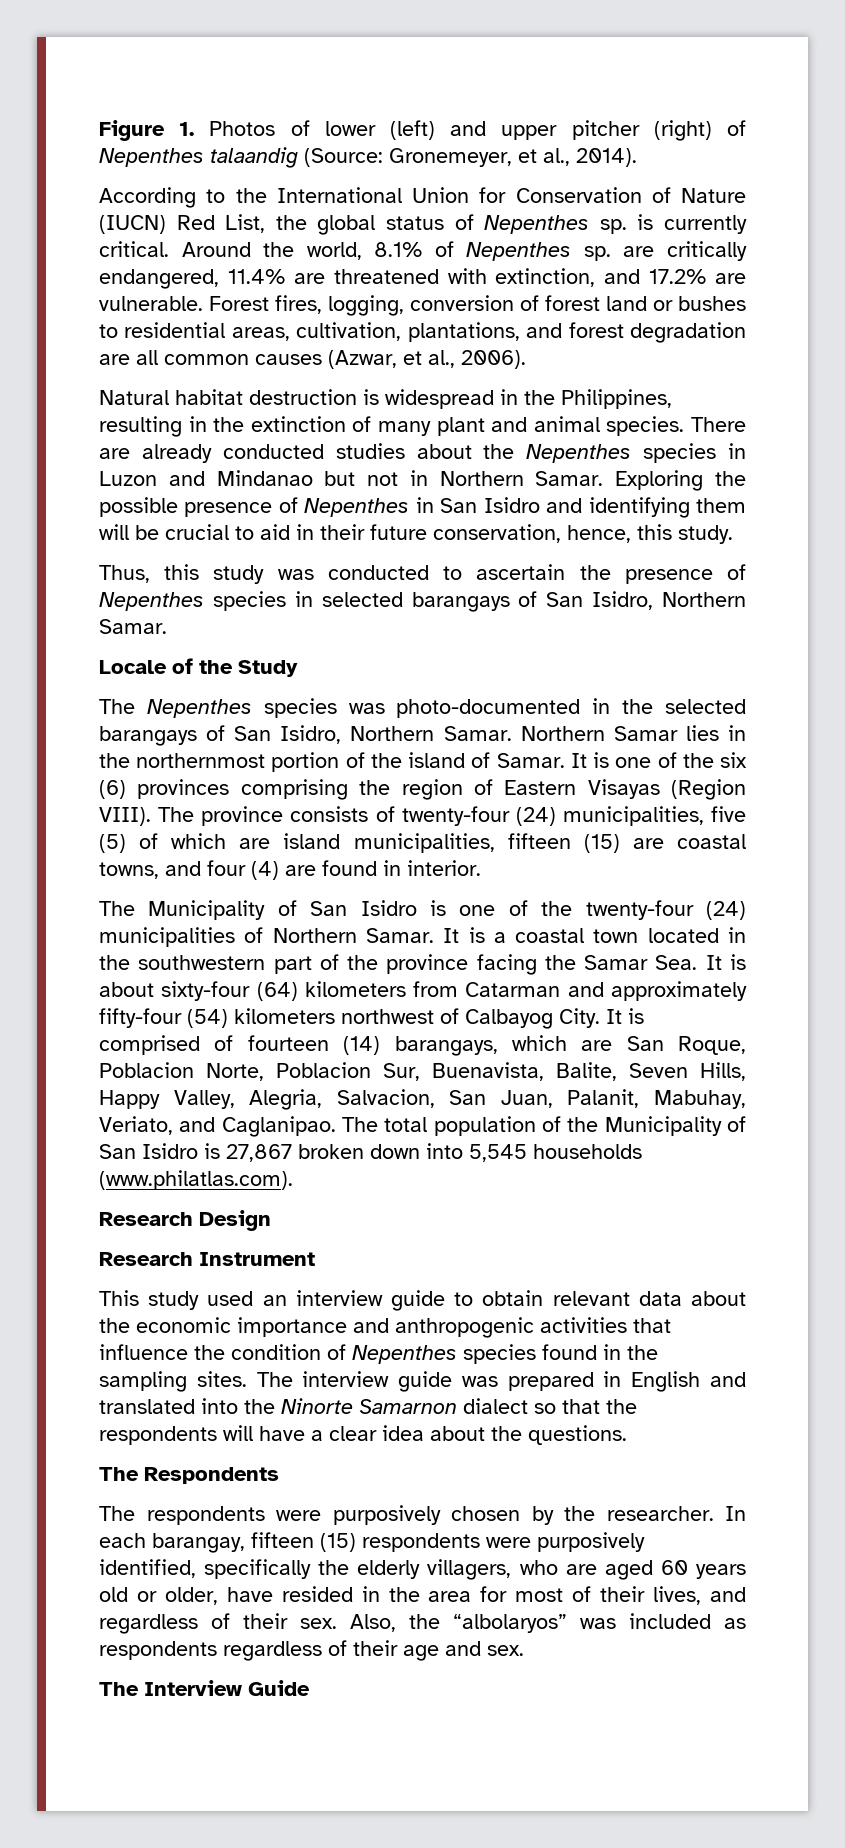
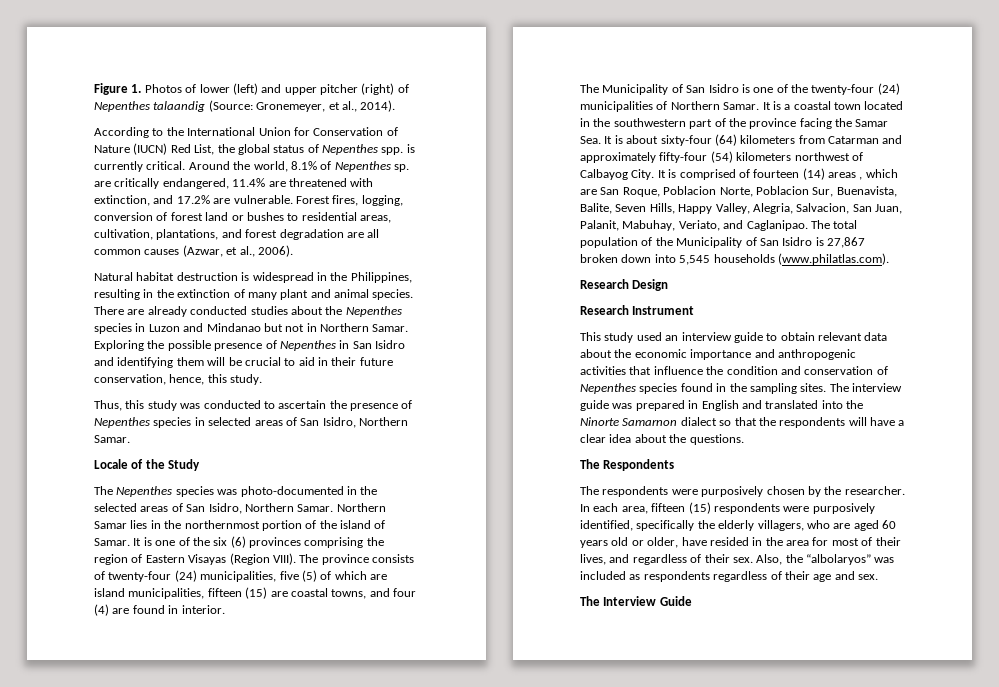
- According to the International Union for Conservation of Nature (IUCN) Red List, the global status of Nepenthes sp. is currently critical.
+ According to the International Union for Conservation of Nature (IUCN) Red List, the global status of Nepenthes spp. is currently critical.
- Thus, this study was conducted to ascertain the presence of Nepenthes species in selected barangays of San Isidro, Northern Samar.
+ Thus, this study was conducted to ascertain the presence of Nepenthes species in selected areas of San Isidro, Northern Samar.
- The Nepenthes species was photo-documented in the selected barangays of San Isidro, Northern Samar.
+ The Nepenthes species was photo-documented in the selected areas of San Isidro, Northern Samar.
- It is comprised of fourteen (14) barangays, which are San Roque, Poblacion Norte, Poblacion Sur, Buenavista, Balite, Seven Hills, Happy Valley, Alegria, Salvacion, San Juan, Palanit, Mabuhay, Veriato, and Caglanipao.
+ It is comprised of fourteen (14) areas , which are San Roque, Poblacion Norte, Poblacion Sur, Buenavista, Balite, Seven Hills, Happy Valley, Alegria, Salvacion, San Juan, Palanit, Mabuhay, Veriato, and Caglanipao.
- This study used an interview guide to obtain relevant data about the economic importance and anthropogenic activities that influence the condition of Nepenthes species found in the sampling sites.
+ This study used an interview guide to obtain relevant data about the economic importance and anthropogenic activities that influence the condition and conservation of Nepenthes species found in the sampling sites.
- In each barangay, fifteen (15) respondents were purposively identified, specifically the elderly villagers, who are aged 60 years old or older, have resided in the area for most of their lives, and regardless of their sex.
+ In each area, fifteen (15) respondents were purposively identified, specifically the elderly villagers, who are aged 60 years old or older, have resided in the area for most of their lives, and regardless of their sex.

